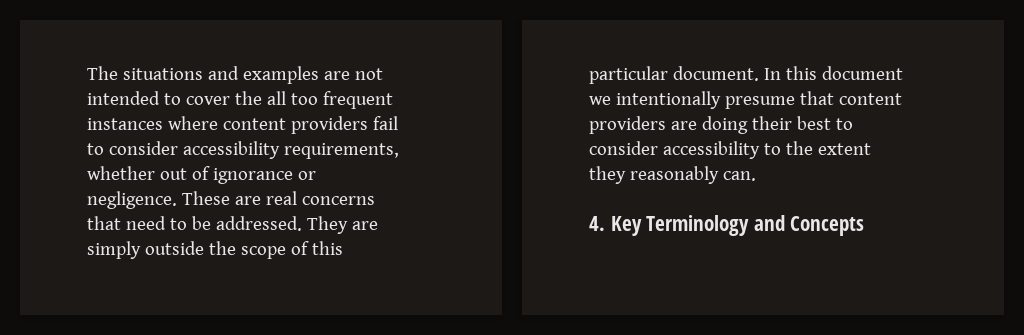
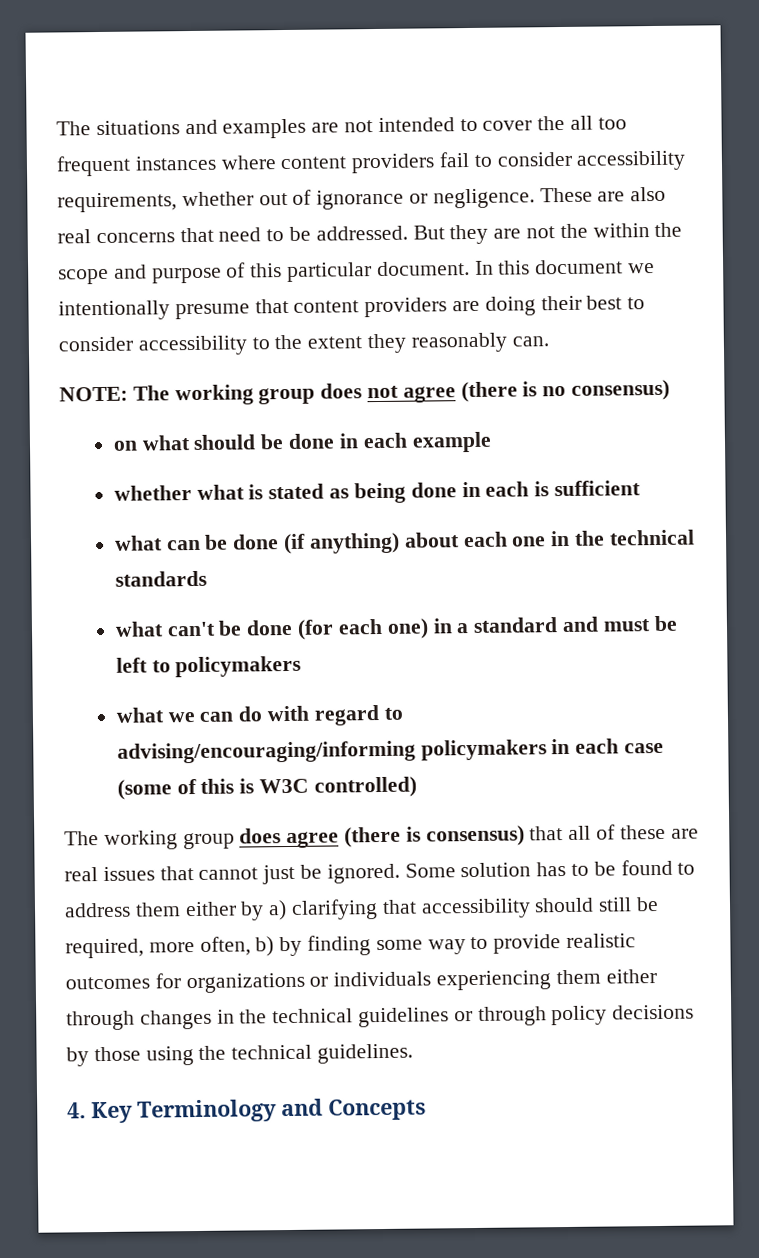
- These are real concerns that need to be addressed.
+ These are also real concerns that need to be addressed.
- They are simply outside the scope of this particular document.
+ But they are not the within the scope and purpose of this particular document.
+ NOTE: The working group does not agree (there is no consensus)
+ on what should be done in each example
+ whether what is stated as being done in each is sufficient
+ what can be done (if anything) about each one in the technical standards
+ what can't be done (for each one) in a standard and must be left to policymakers
+ what we can do with regard to advising/encouraging/informing policymakers in each case (some of this is W3C controlled)
+ The working group does agree (there is consensus) that all of these are real issues that cannot just be ignored. Some solution has to be found to address them either by a) clarifying that accessibility should still be required, more often, b) by finding some way to provide realistic outcomes for organizations or individuals experiencing them either through changes in the technical guidelines or through policy decisions by those using the technical guidelines.

